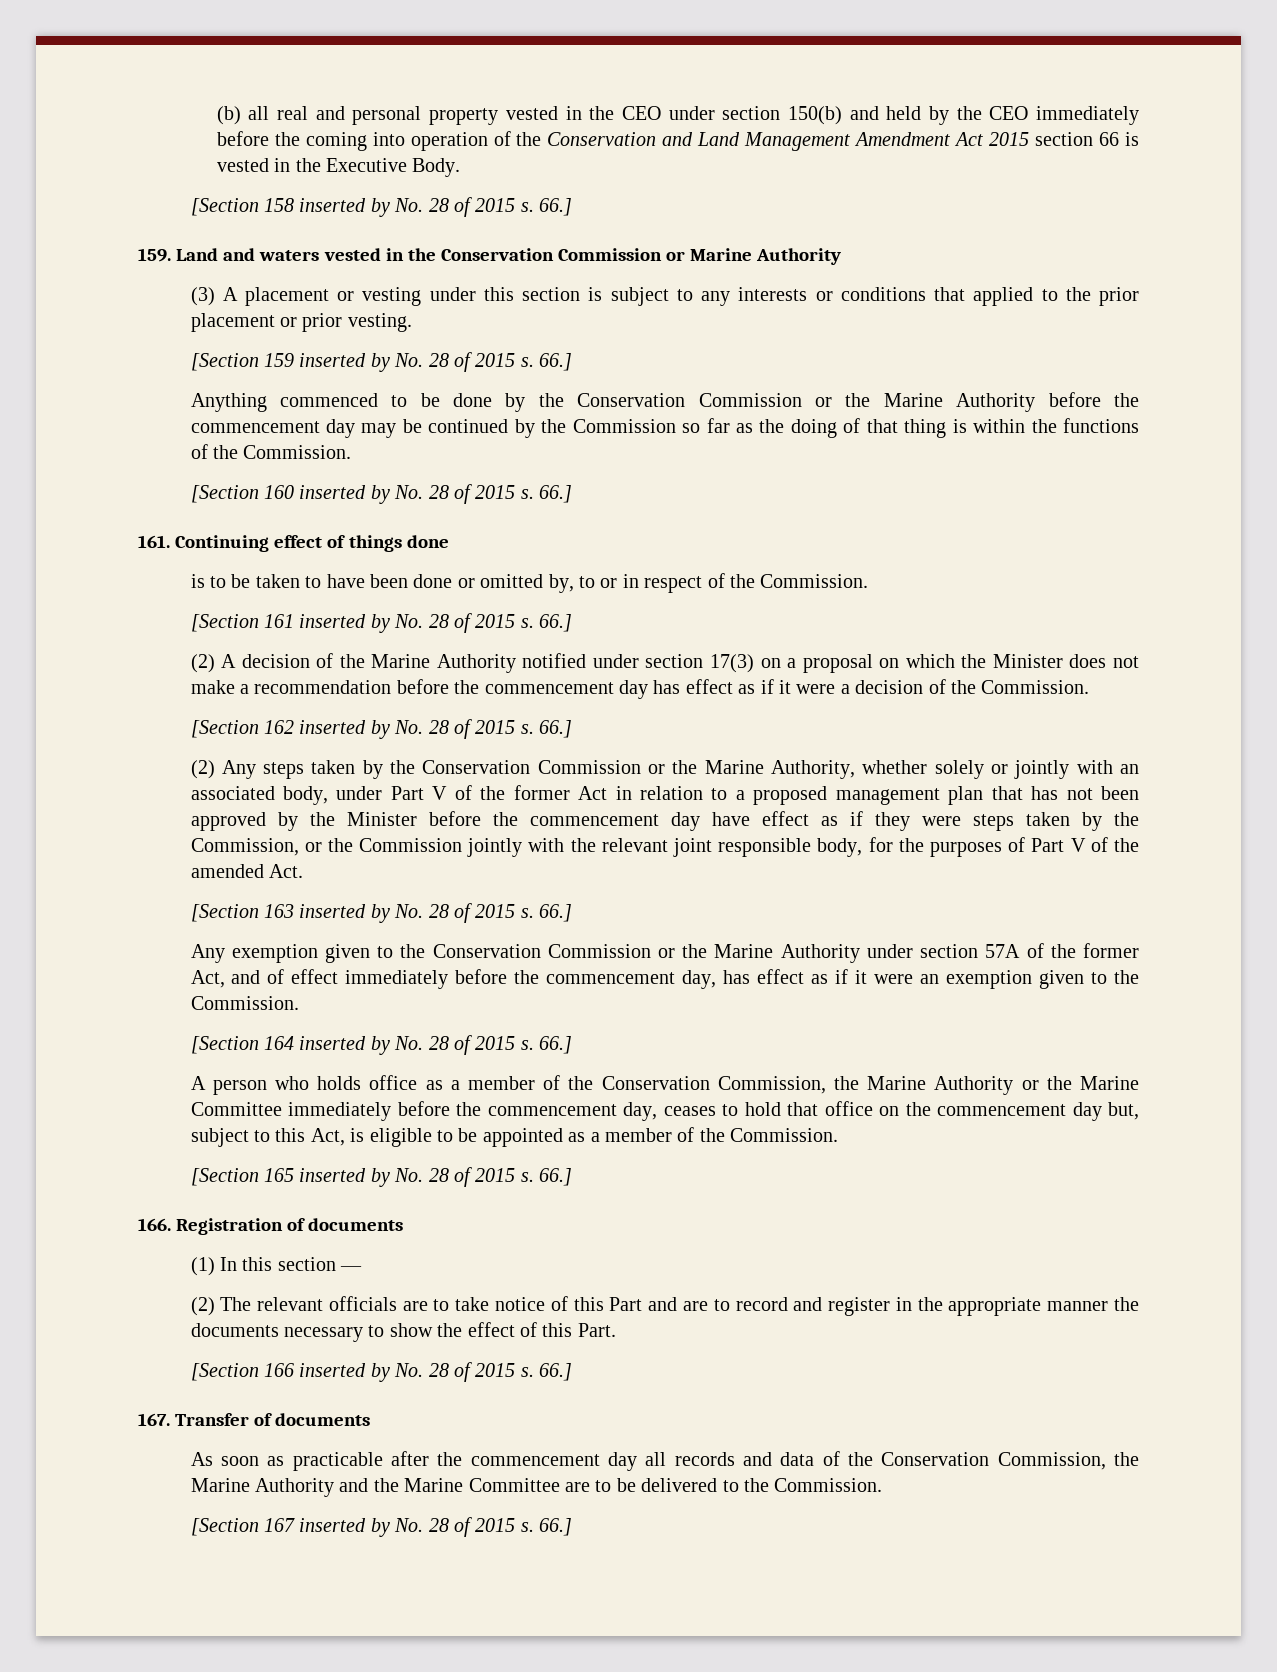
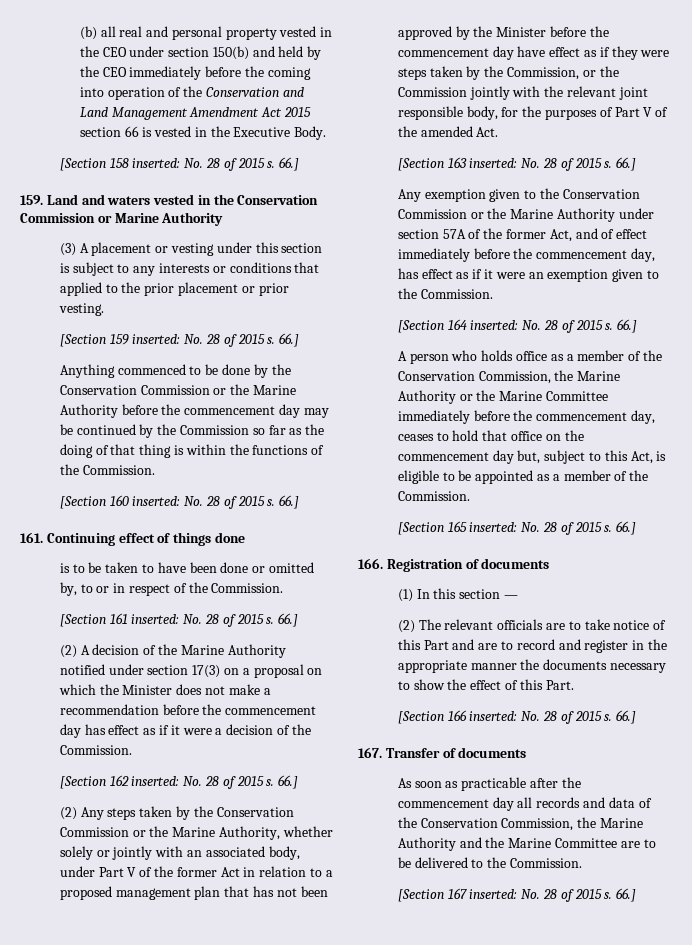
- [Section 158 inserted by No. 28 of 2015 s.
+ [Section 158 inserted: No. 28 of 2015 s.
- [Section 159 inserted by No. 28 of 2015 s.
+ [Section 159 inserted: No. 28 of 2015 s.
- [Section 160 inserted by No. 28 of 2015 s.
+ [Section 160 inserted: No. 28 of 2015 s.
- [Section 161 inserted by No. 28 of 2015 s.
+ [Section 161 inserted: No. 28 of 2015 s.
- [Section 162 inserted by No. 28 of 2015 s.
+ [Section 162 inserted: No. 28 of 2015 s.
- [Section 163 inserted by No. 28 of 2015 s.
+ [Section 163 inserted: No. 28 of 2015 s.
- [Section 164 inserted by No. 28 of 2015 s.
+ [Section 164 inserted: No. 28 of 2015 s.
- [Section 165 inserted by No. 28 of 2015 s.
+ [Section 165 inserted: No. 28 of 2015 s.
- [Section 166 inserted by No. 28 of 2015 s.
+ [Section 166 inserted: No. 28 of 2015 s.
- [Section 167 inserted by No. 28 of 2015 s.
+ [Section 167 inserted: No. 28 of 2015 s.

